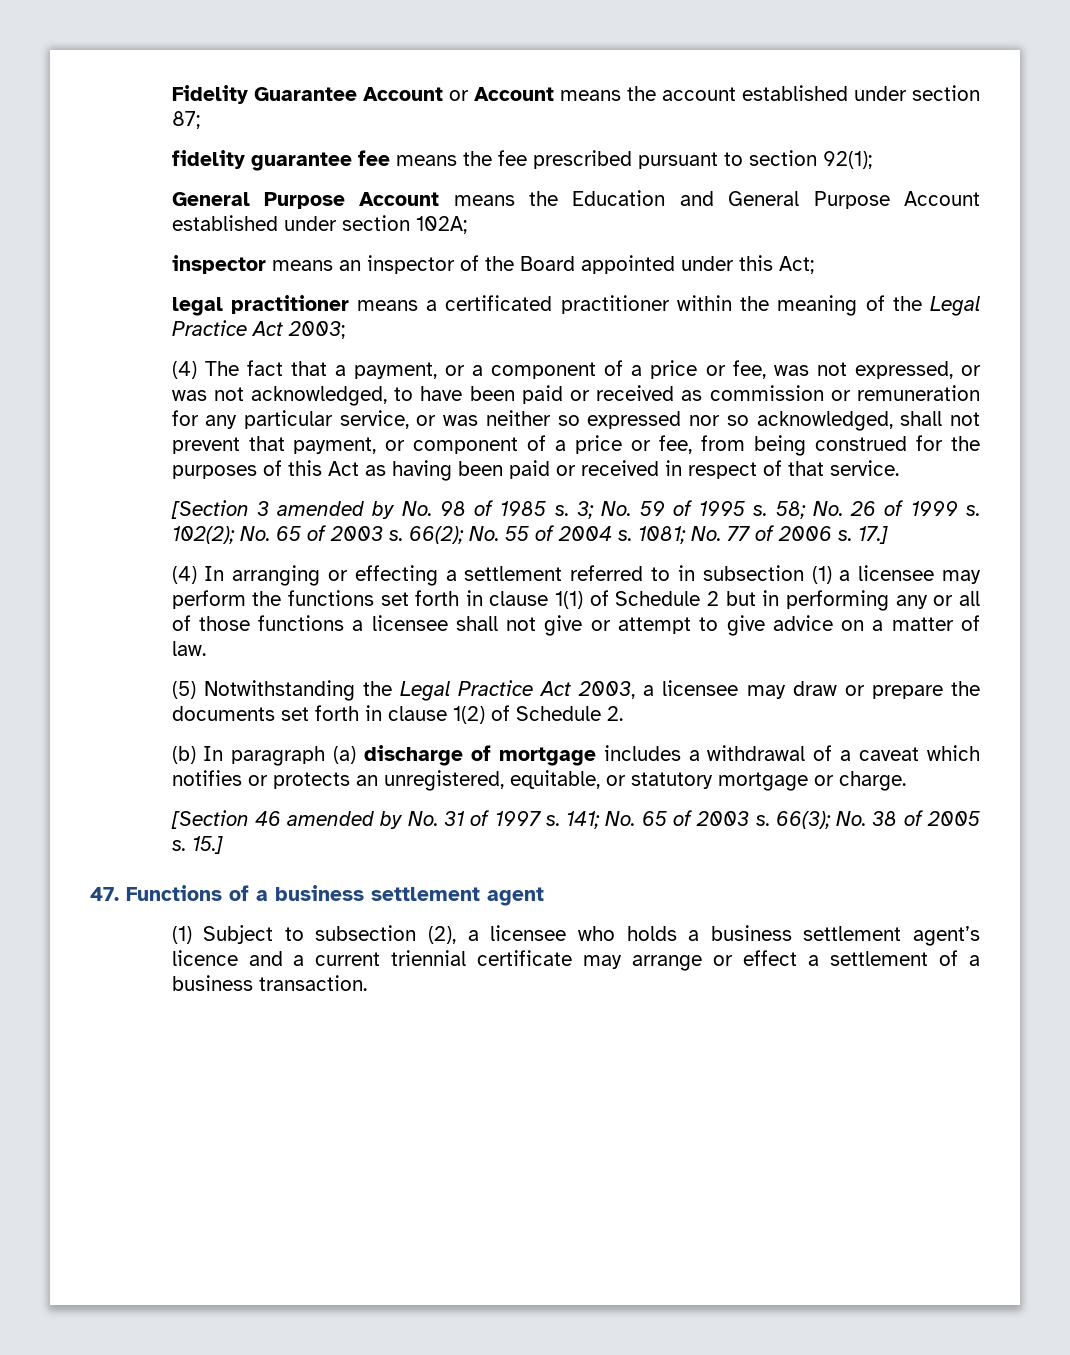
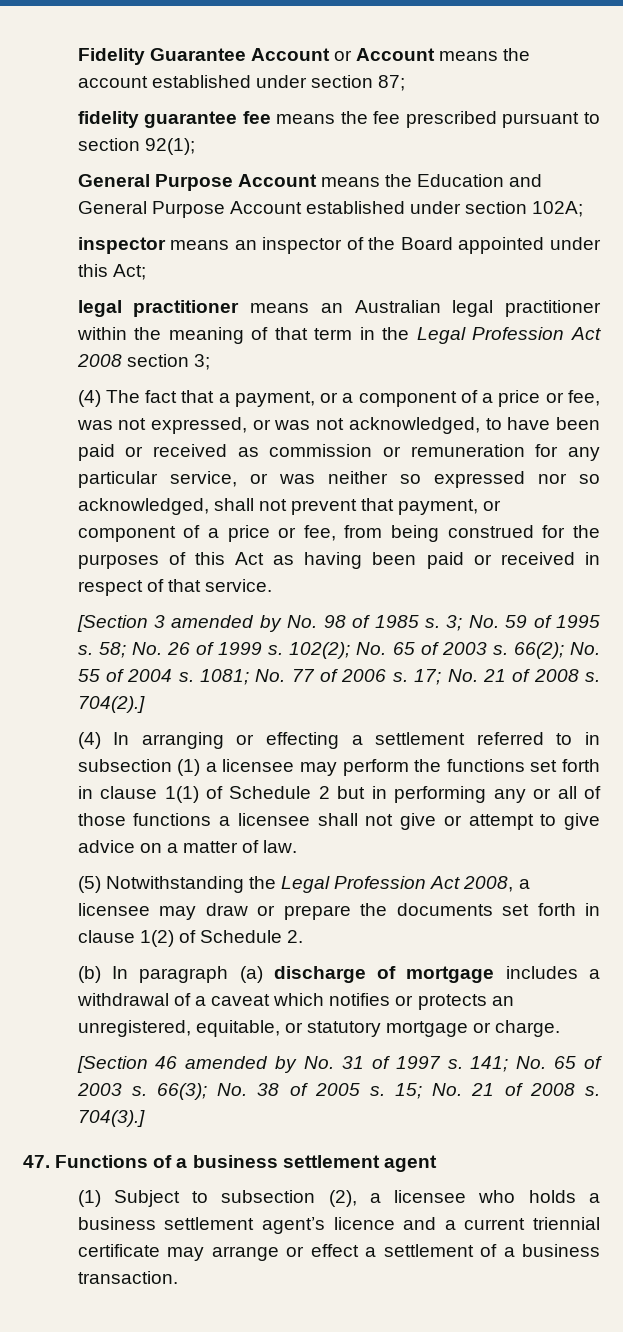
- legal practitioner means a certificated practitioner within the meaning of the Legal Practice Act 2003;
+ legal practitioner means an Australian legal practitioner within the meaning of that term in the Legal Profession Act 2008 section 3;
- 17.]
+ 17; No. 21 of 2008 s. 704(2).]
- (5) Notwithstanding the Legal Practice Act 2003, a licensee may draw or prepare the documents set forth in clause 1(2) of Schedule 2.
+ (5) Notwithstanding the Legal Profession Act 2008, a licensee may draw or prepare the documents set forth in clause 1(2) of Schedule 2.
- 15.]
+ 15; No. 21 of 2008 s. 704(3).]

